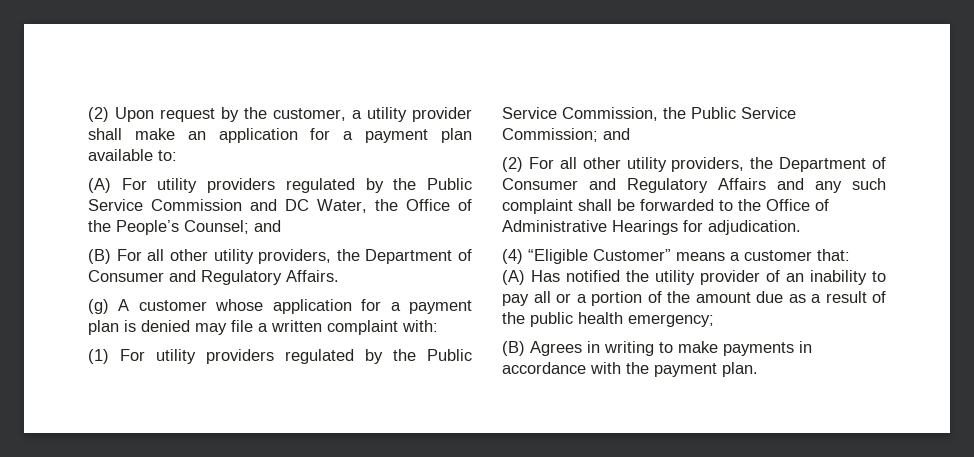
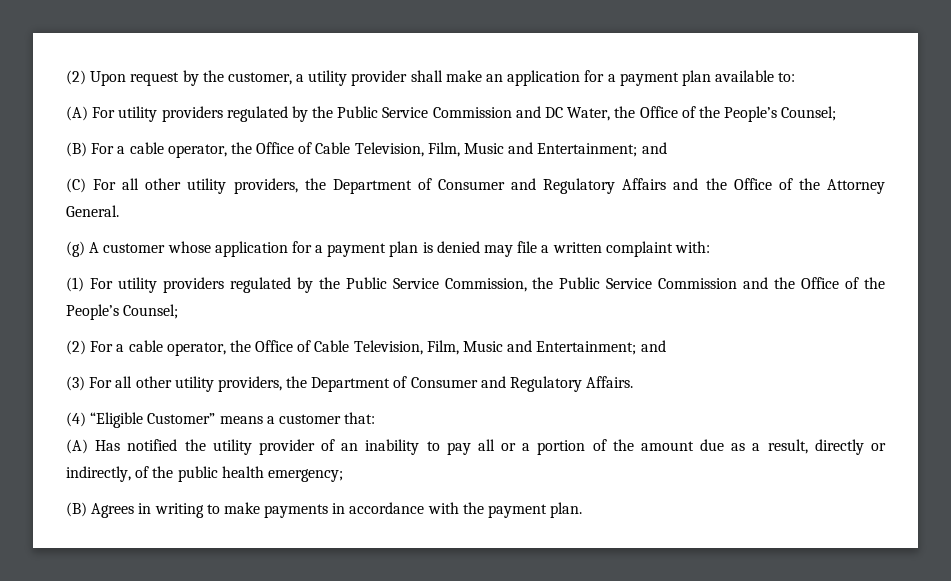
- (A) For utility providers regulated by the Public Service Commission and DC Water, the Office of the People’s Counsel; and
- (B) For all other utility providers, the Department of Consumer and Regulatory Affairs.
+ (A) For utility providers regulated by the Public Service Commission and DC Water, the Office of the People’s Counsel;
+ (B) For a cable operator, the Office of Cable Television, Film, Music and Entertainment; and
+ (C) For all other utility providers, the Department of Consumer and Regulatory Affairs and the Office of the Attorney General.
- (1) For utility providers regulated by the Public Service Commission, the Public Service Commission; and
- (2) For all other utility providers, the Department of Consumer and Regulatory Affairs and any such complaint shall be forwarded to the Office of Administrative Hearings for adjudication.
+ (1) For utility providers regulated by the Public Service Commission, the Public Service Commission and the Office of the People’s Counsel;
+ (2) For a cable operator, the Office of Cable Television, Film, Music and Entertainment; and
+ (3) For all other utility providers, the Department of Consumer and Regulatory Affairs.
- (A) Has notified the utility provider of an inability to pay all or a portion of the amount due as a result of the public health emergency;
+ (A) Has notified the utility provider of an inability to pay all or a portion of the amount due as a result, directly or indirectly, of the public health emergency;

